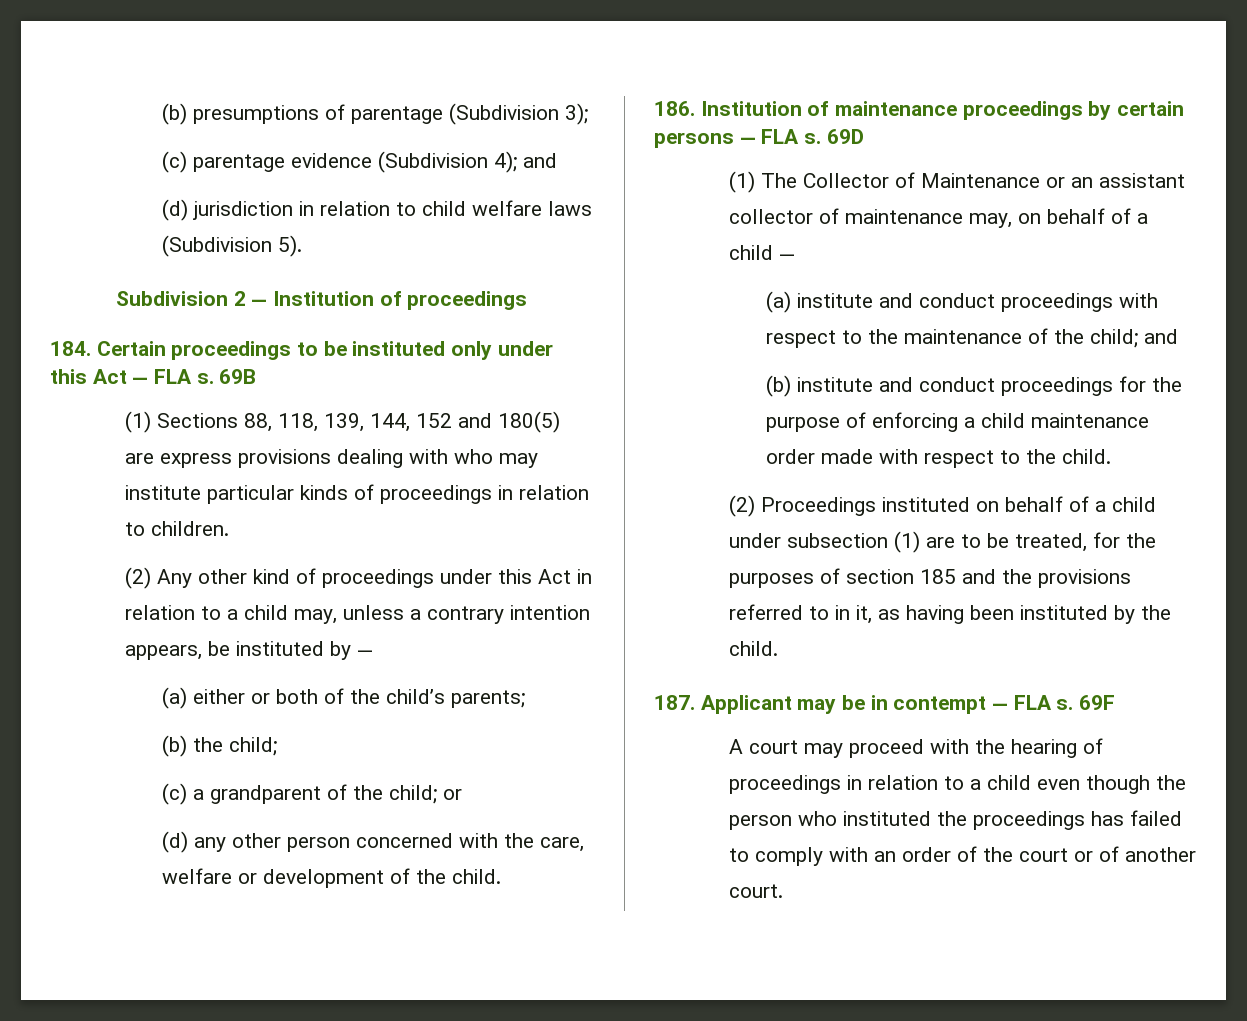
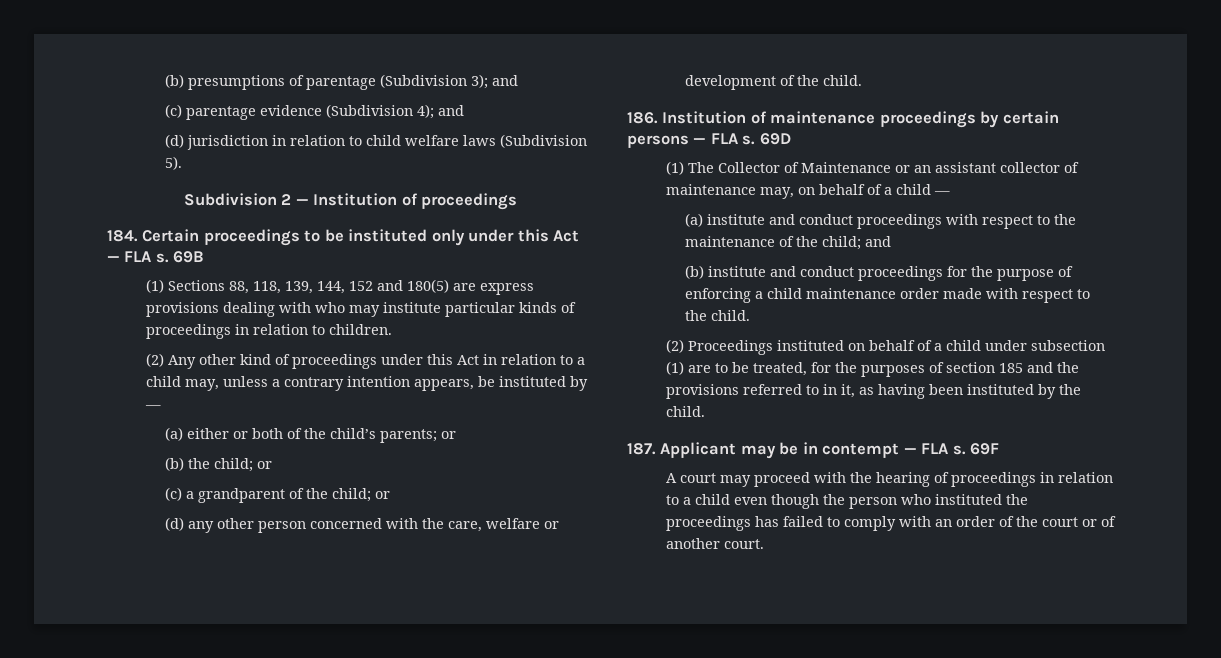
- (b) presumptions of parentage (Subdivision 3);
+ (b) presumptions of parentage (Subdivision 3); and
- (a) either or both of the child’s parents;
+ (a) either or both of the child’s parents; or
- (b) the child;
+ (b) the child; or

